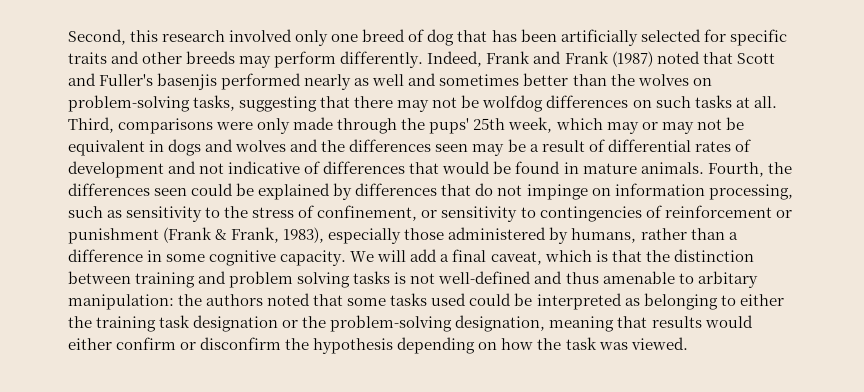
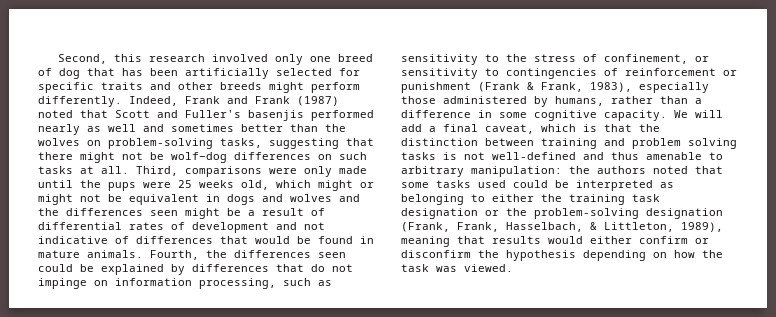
- Second, this research involved only one breed of dog that has been artificially selected for specific traits and other breeds may perform differently.
+ Second, this research involved only one breed of dog that has been artificially selected for specific traits and other breeds might perform differently.
- Indeed, Frank and Frank (1987) noted that Scott and Fuller's basenjis performed nearly as well and sometimes better than the wolves on problem-solving tasks, suggesting that there may not be wolfdog differences on such tasks at all.
+ Indeed, Frank and Frank (1987) noted that Scott and Fuller's basenjis performed nearly as well and sometimes better than the wolves on problem-solving tasks, suggesting that there might not be wolf−dog differences on such tasks at all.
- Third, comparisons were only made through the pups' 25th week, which may or may not be equivalent in dogs and wolves and the differences seen may be a result of differential rates of development and not indicative of differences that would be found in mature animals.
+ Third, comparisons were only made until the pups were 25 weeks old, which might or might not be equivalent in dogs and wolves and the differences seen might be a result of differential rates of development and not indicative of differences that would be found in mature animals.
- We will add a final caveat, which is that the distinction between training and problem solving tasks is not well-defined and thus amenable to arbitary manipulation:
+ We will add a final caveat, which is that the distinction between training and problem solving tasks is not well-defined and thus amenable to arbitrary manipulation:
- the authors noted that some tasks used could be interpreted as belonging to either the training task designation or the problem-solving designation, meaning that results would either confirm or disconfirm the hypothesis depending on how the task was viewed.
+ the authors noted that some tasks used could be interpreted as belonging to either the training task designation or the problem-solving designation (Frank, Frank, Hasselbach, & Littleton, 1989), meaning that results would either confirm or disconfirm the hypothesis depending on how the task was viewed.

